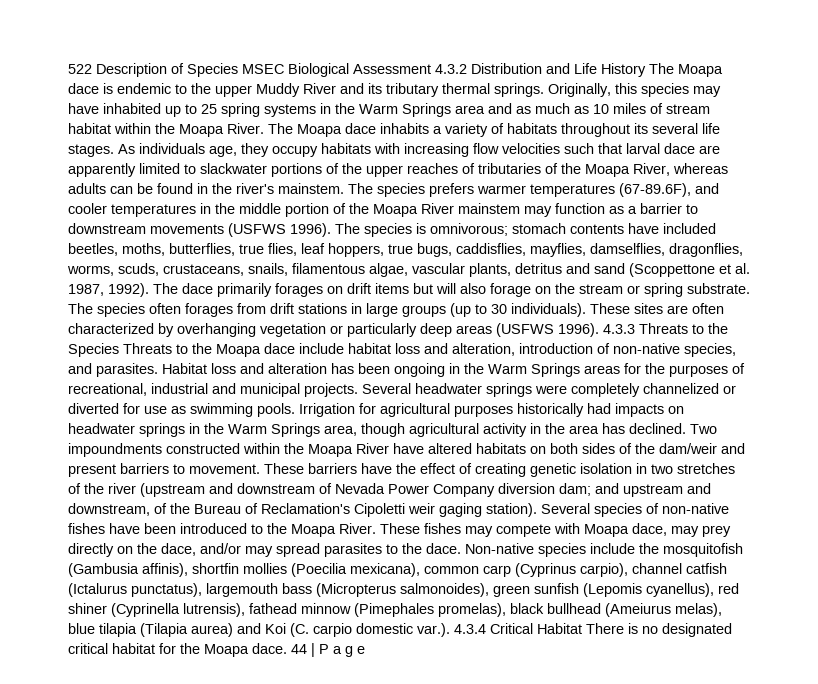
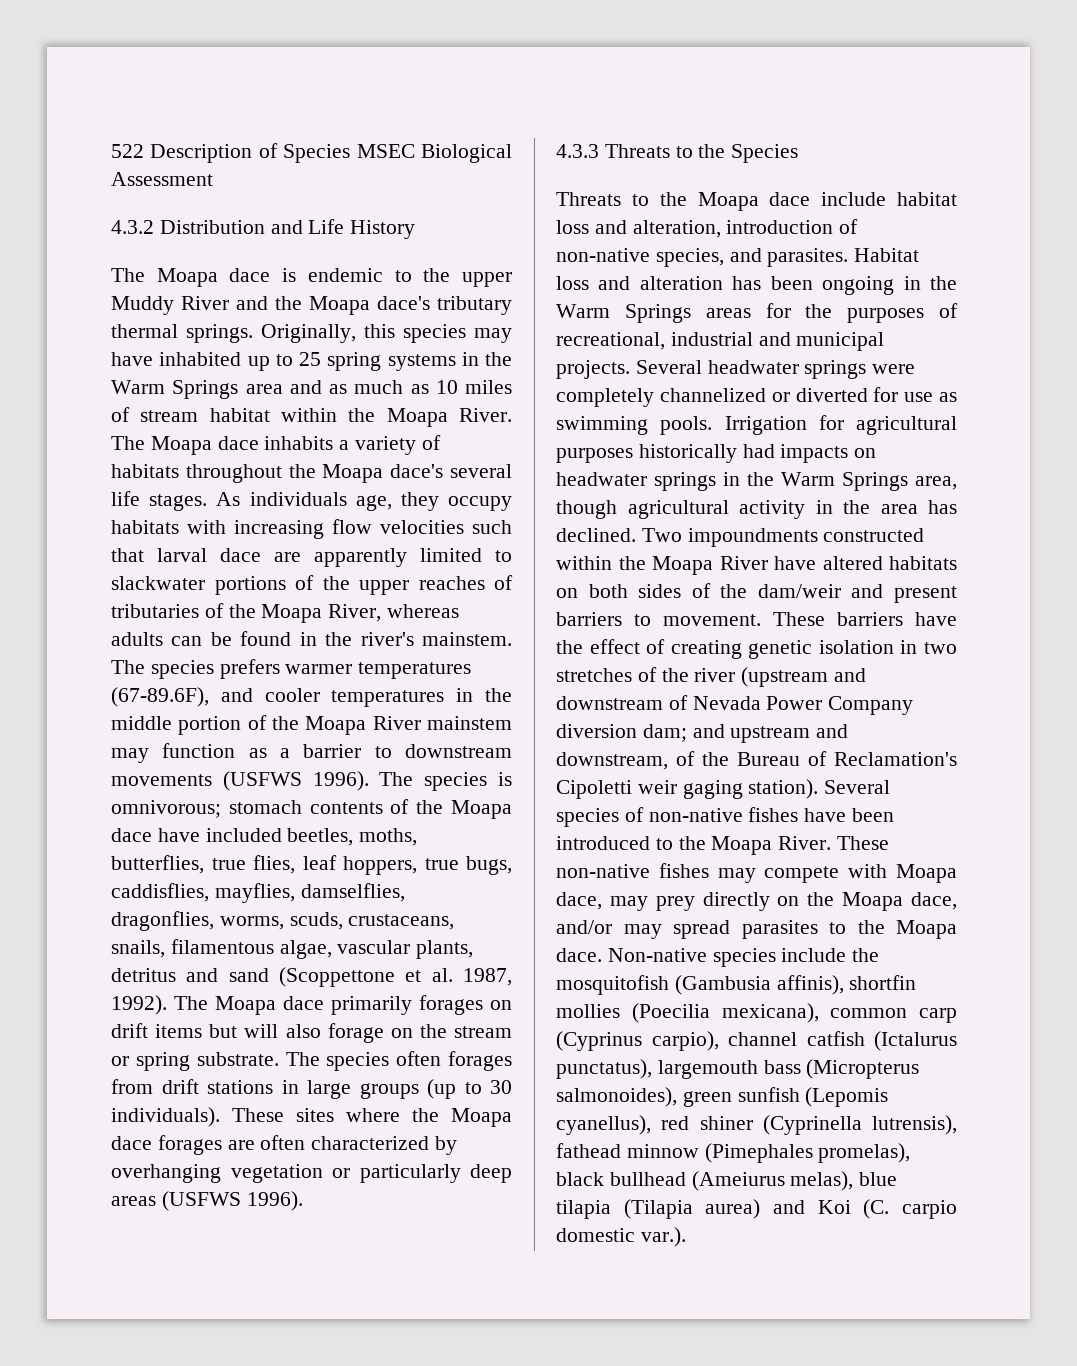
- 522 Description of Species MSEC Biological Assessment 4.3.2 Distribution and Life History The Moapa dace is endemic to the upper Muddy River and its tributary thermal springs.
+ 522 Description of Species MSEC Biological Assessment
+ 4.3.2 Distribution and Life History
+ The Moapa dace is endemic to the upper Muddy River and the Moapa dace's tributary thermal springs.
- The Moapa dace inhabits a variety of habitats throughout its several life stages.
+ The Moapa dace inhabits a variety of habitats throughout the Moapa dace's several life stages.
- The species is omnivorous; stomach contents have included beetles, moths, butterflies, true flies, leaf hoppers, true bugs, caddisflies, mayflies, damselflies, dragonflies, worms, scuds, crustaceans, snails, filamentous algae, vascular plants, detritus and sand (Scoppettone et al. 1987, 1992).
+ The species is omnivorous; stomach contents of the Moapa dace have included beetles, moths, butterflies, true flies, leaf hoppers, true bugs, caddisflies, mayflies, damselflies, dragonflies, worms, scuds, crustaceans, snails, filamentous algae, vascular plants, detritus and sand (Scoppettone et al. 1987, 1992).
- The dace primarily forages on drift items but will also forage on the stream or spring substrate.
+ The Moapa dace primarily forages on drift items but will also forage on the stream or spring substrate.
- These sites are often characterized by overhanging vegetation or particularly deep areas (USFWS 1996). 4.3.3 Threats to the Species Threats to the Moapa dace include habitat loss and alteration, introduction of non-native species, and parasites.
+ These sites where the Moapa dace forages are often characterized by overhanging vegetation or particularly deep areas (USFWS 1996).
+ 4.3.3 Threats to the Species
+ Threats to the Moapa dace include habitat loss and alteration, introduction of non-native species, and parasites.
- These fishes may compete with Moapa dace, may prey directly on the dace, and/or may spread parasites to the dace.
+ These non-native fishes may compete with Moapa dace, may prey directly on the Moapa dace, and/or may spread parasites to the Moapa dace.
- Non-native species include the mosquitofish (Gambusia affinis), shortfin mollies (Poecilia mexicana), common carp (Cyprinus carpio), channel catfish (Ictalurus punctatus), largemouth bass (Micropterus salmonoides), green sunfish (Lepomis cyanellus), red shiner (Cyprinella lutrensis), fathead minnow (Pimephales promelas), black bullhead (Ameiurus melas), blue tilapia (Tilapia aurea) and Koi (C. carpio domestic var.). 4.3.4 Critical Habitat There is no designated critical habitat for the Moapa dace. 44 | P a g e
+ Non-native species include the mosquitofish (Gambusia affinis), shortfin mollies (Poecilia mexicana), common carp (Cyprinus carpio), channel catfish (Ictalurus punctatus), largemouth bass (Micropterus salmonoides), green sunfish (Lepomis cyanellus), red shiner (Cyprinella lutrensis), fathead minnow (Pimephales promelas), black bullhead (Ameiurus melas), blue tilapia (Tilapia aurea) and Koi (C. carpio domestic var.).

